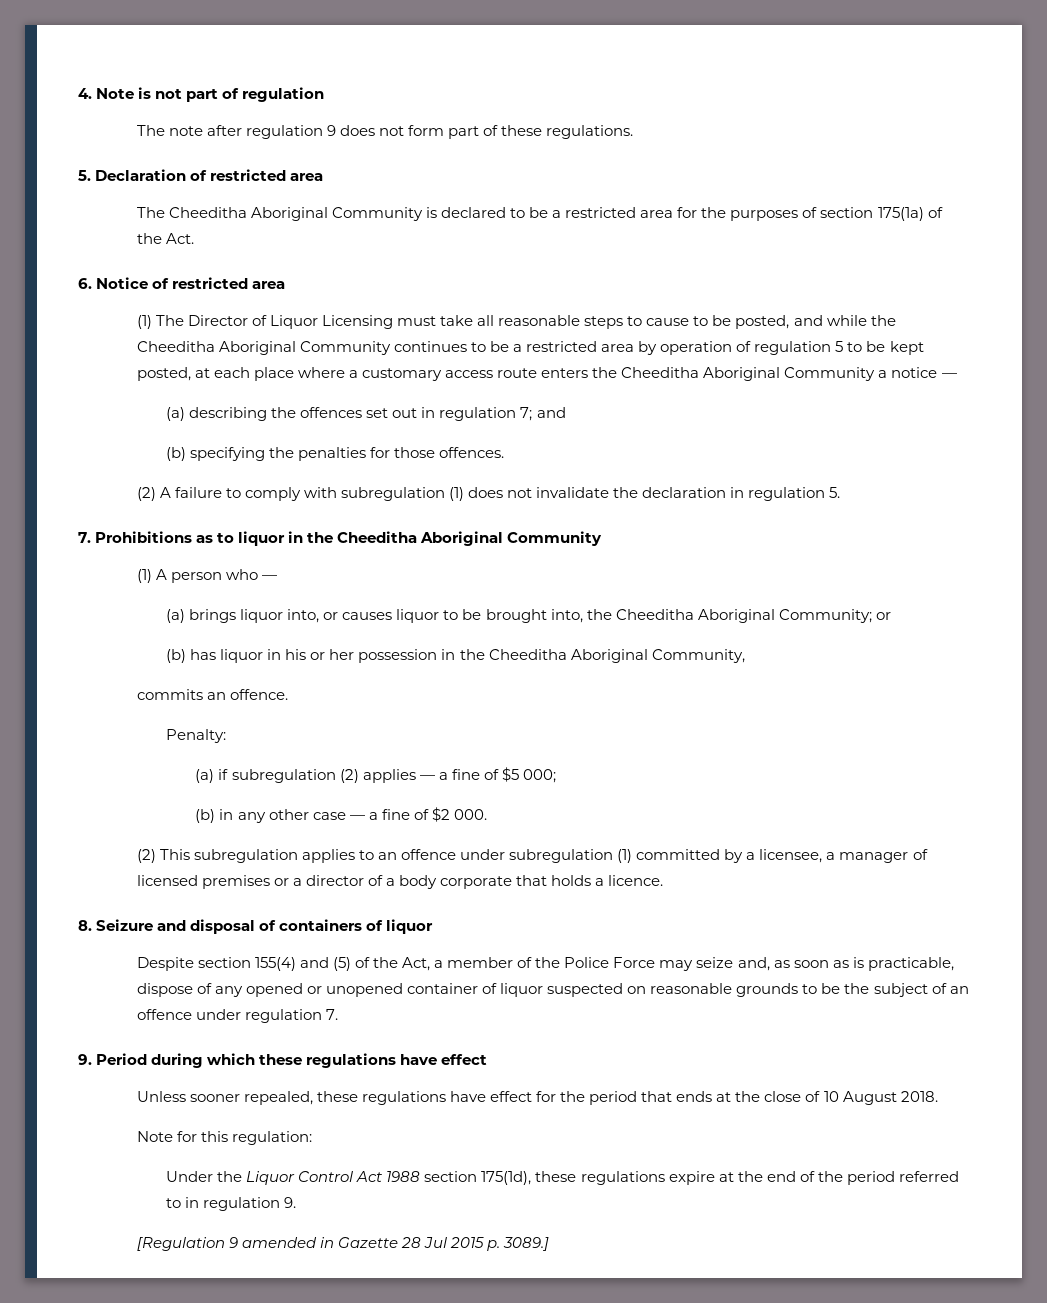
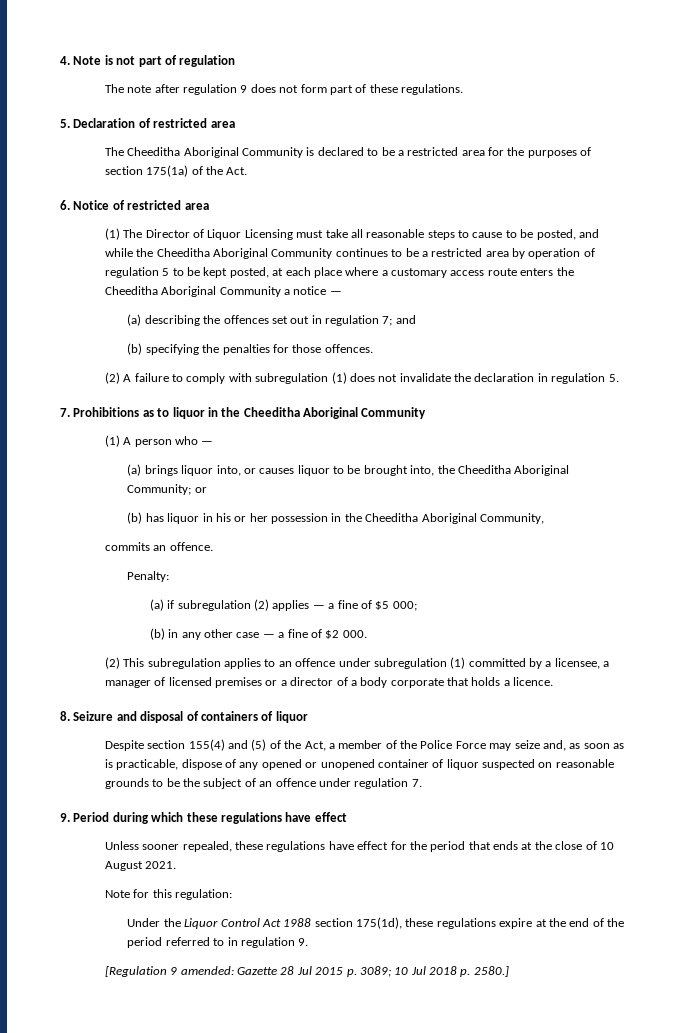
- Unless sooner repealed, these regulations have effect for the period that ends at the close of 10 August 2018.
+ Unless sooner repealed, these regulations have effect for the period that ends at the close of 10 August 2021.
- [Regulation 9 amended in Gazette 28 Jul 2015 p. 3089.]
+ [Regulation 9 amended: Gazette 28 Jul 2015 p. 3089; 10 Jul 2018 p. 2580.]

